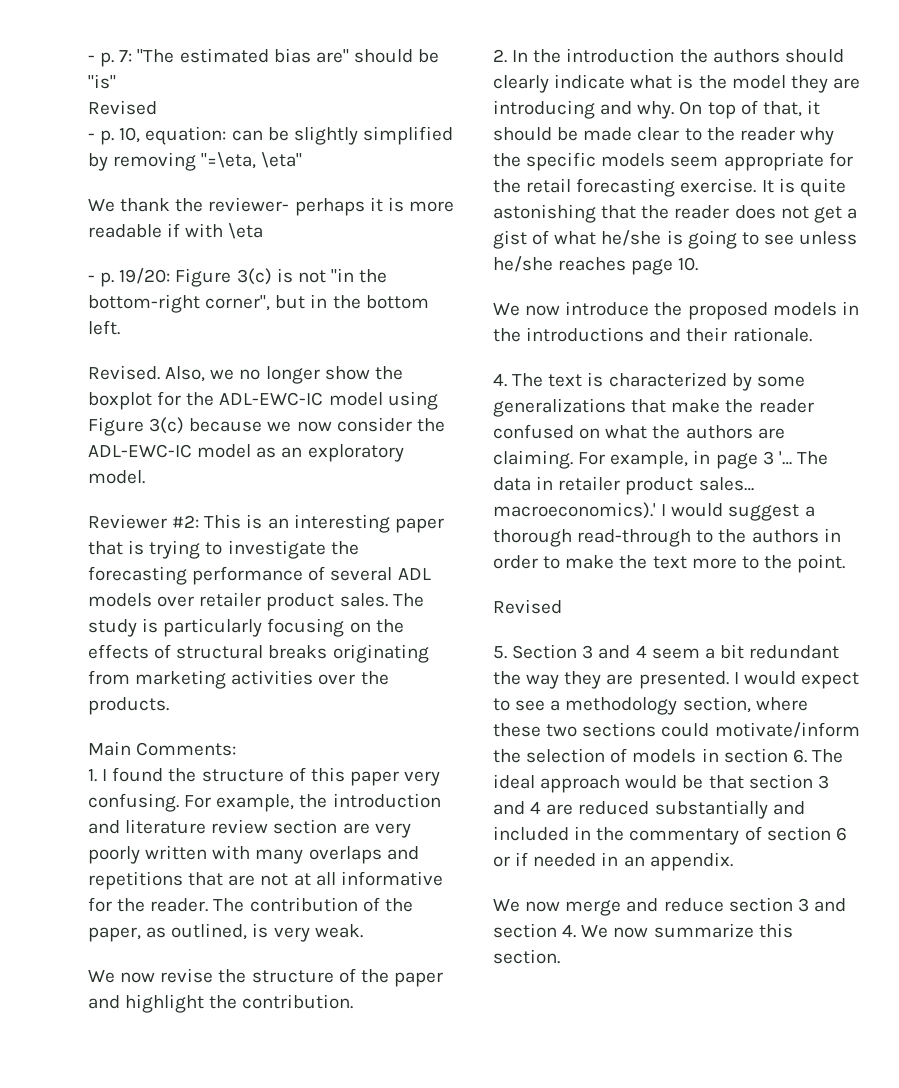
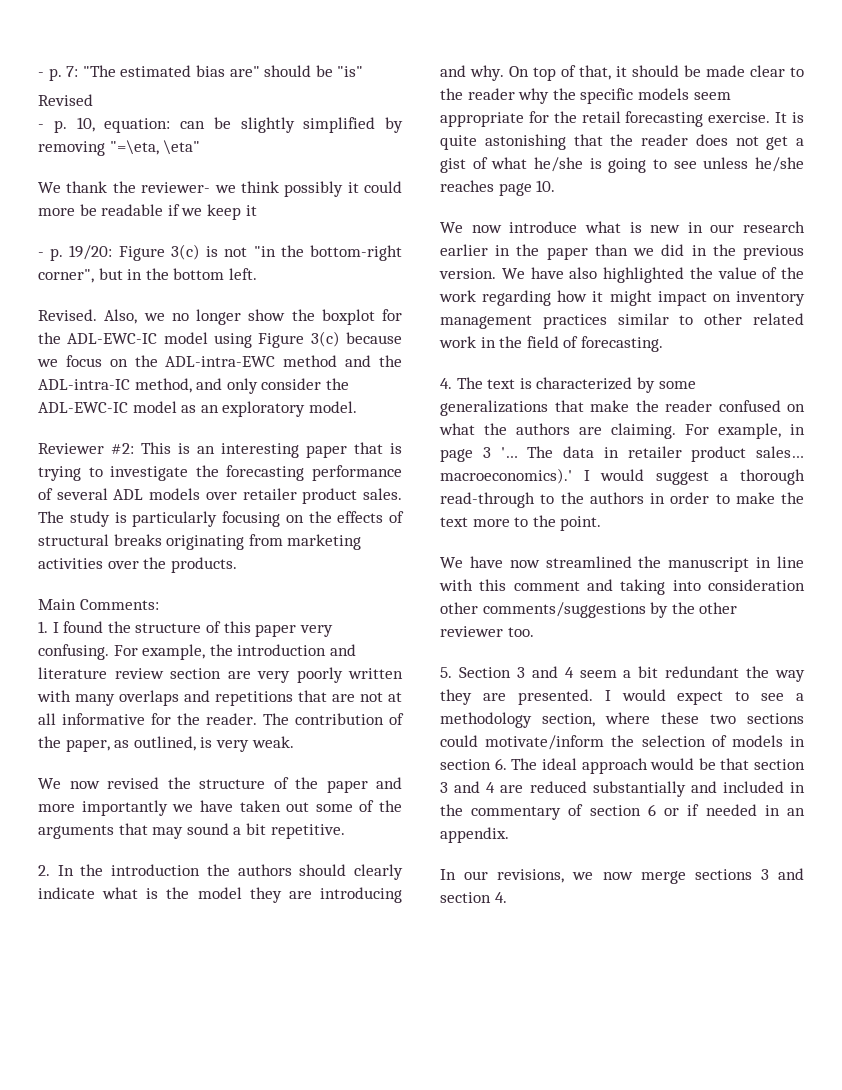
- We thank the reviewer- perhaps it is more readable if with \eta
+ We thank the reviewer- we think possibly it could more be readable if we keep it
- Also, we no longer show the boxplot for the ADL-EWC-IC model using Figure 3(c) because we now consider the ADL-EWC-IC model as an exploratory model.
+ Also, we no longer show the boxplot for the ADL-EWC-IC model using Figure 3(c) because we focus on the ADL-intra-EWC method and the ADL-intra-IC method, and only consider the ADL-EWC-IC model as an exploratory model.
- We now revise the structure of the paper and highlight the contribution.
+ We now revised the structure of the paper and more importantly we have taken out some of the arguments that may sound a bit repetitive.
- We now introduce the proposed models in the introductions and their rationale.
+ We now introduce what is new in our research earlier in the paper than we did in the previous version. We have also highlighted the value of the work regarding how it might impact on inventory management practices similar to other related work in the field of forecasting.
  I would suggest a thorough read-through to the authors in order to make the text more to the point.
- Revised
+ We have now streamlined the manuscript in line with this comment and taking into consideration other comments/suggestions by the other reviewer too.
- We now merge and reduce section 3 and section 4. We now summarize this section.
+ In our revisions, we now merge sections 3 and section 4.

